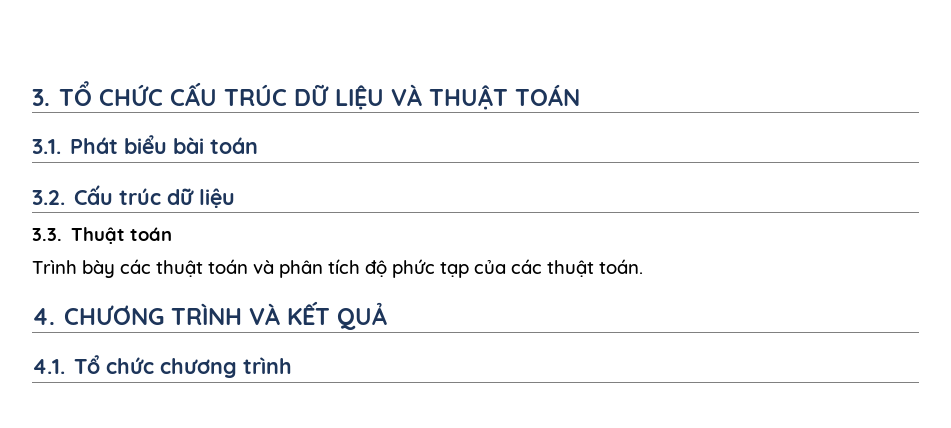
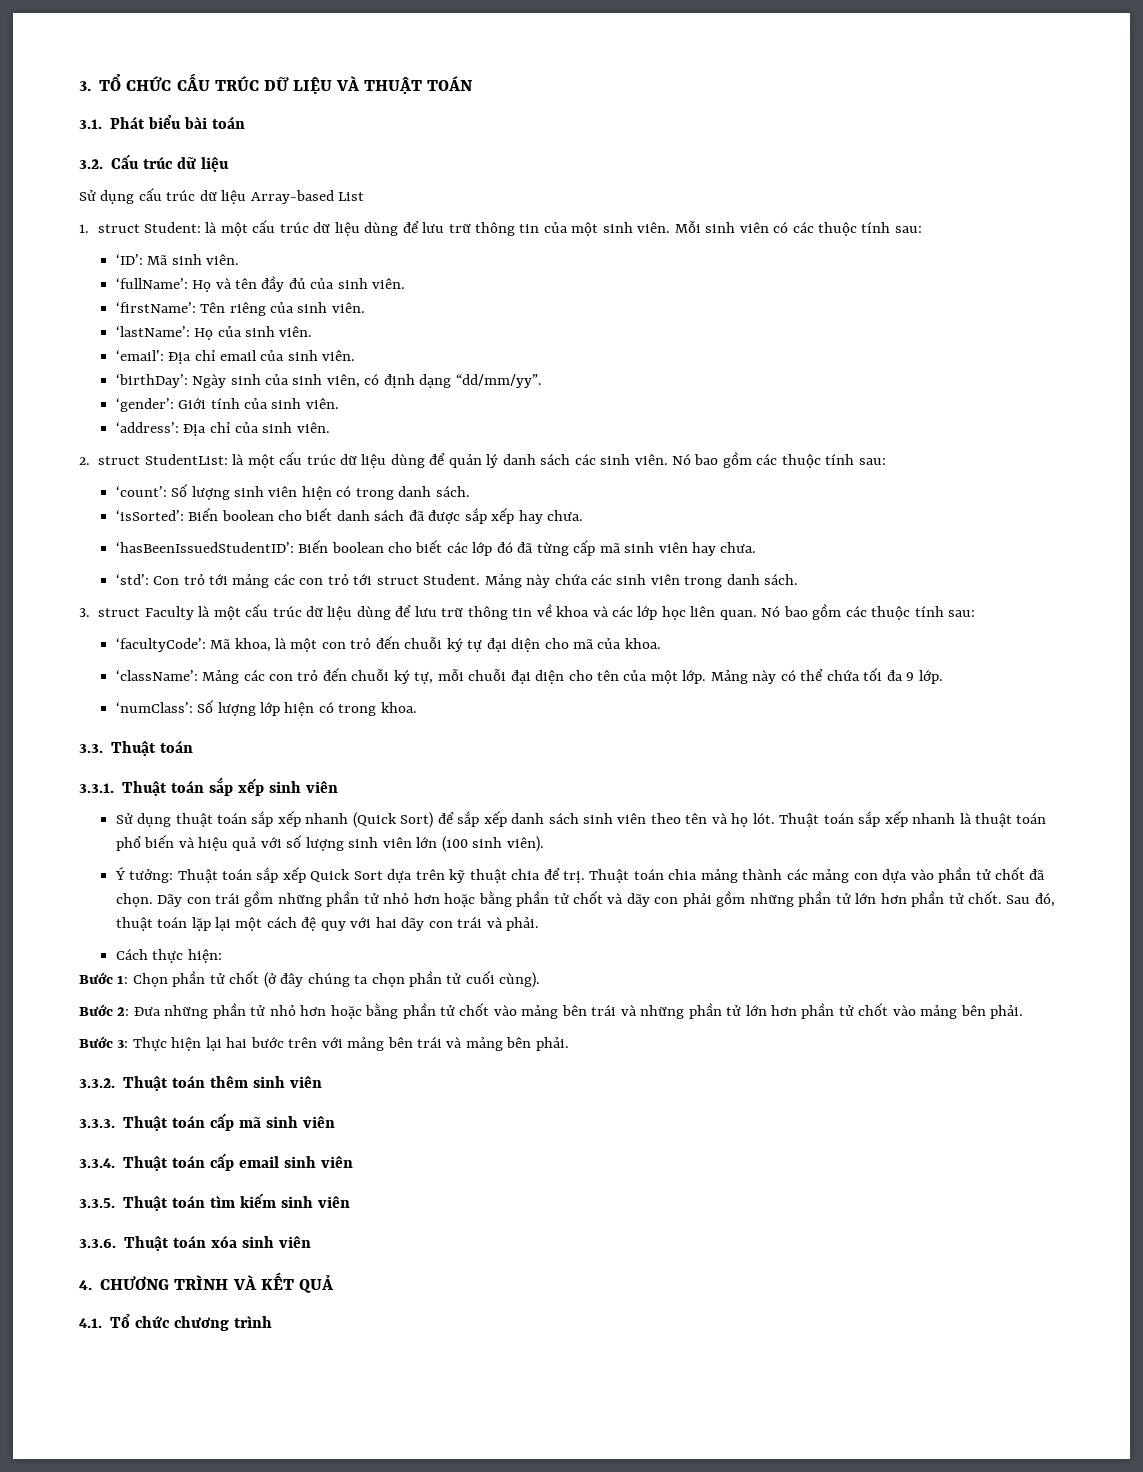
+ Sử dụng cấu trúc dữ liệu Array-based List
+ 1. struct Student: là một cấu trúc dữ liệu dùng để lưu trữ thông tin của một sinh viên. Mỗi sinh viên có các thuộc tính sau:
+ ‘ID’: Mã sinh viên.
+ ‘fullName’: Họ và tên đầy đủ của sinh viên.
+ ‘firstName’: Tên riêng của sinh viên.
+ ‘lastName’: Họ của sinh viên.
+ ‘email’: Địa chỉ email của sinh viên.
+ ‘birthDay’: Ngày sinh của sinh viên, có định dạng “dd/mm/yy”.
+ ‘gender’: Giới tính của sinh viên.
+ ‘address’: Địa chỉ của sinh viên.
+ 2. struct StudentList: là một cấu trúc dữ liệu dùng để quản lý danh sách các sinh viên. Nó bao gồm các thuộc tính sau:
+ ‘count’: Số lượng sinh viên hiện có trong danh sách.
+ ‘isSorted’: Biến boolean cho biết danh sách đã được sắp xếp hay chưa.
+ ‘hasBeenIssuedStudentID’: Biến boolean cho biết các lớp đó đã từng cấp mã sinh viên hay chưa.
+ ‘std’: Con trỏ tới mảng các con trỏ tới struct Student. Mảng này chứa các sinh viên trong danh sách.
+ 3. struct Faculty là một cấu trúc dữ liệu dùng để lưu trữ thông tin về khoa và các lớp học liên quan. Nó bao gồm các thuộc tính sau:
+ ‘facultyCode’: Mã khoa, là một con trỏ đến chuỗi ký tự đại diện cho mã của khoa.
+ ‘className’: Mảng các con trỏ đến chuỗi ký tự, mỗi chuỗi đại diện cho tên của một lớp. Mảng này có thể chứa tối đa 9 lớp.
+ ‘numClass’: Số lượng lớp hiện có trong khoa.
  3.3. Thuật toán
- Trình bày các thuật toán và phân tích độ phức tạp của các thuật toán.
+ 3.3.1. Thuật toán sắp xếp sinh viên
+ Sử dụng thuật toán sắp xếp nhanh (Quick Sort) để sắp xếp danh sách sinh viên theo tên và họ lót. Thuật toán sắp xếp nhanh là thuật toán phổ biến và hiệu quả với số lượng sinh viên lớn (100 sinh viên).
+ Ý tưởng: Thuật toán sắp xếp Quick Sort dựa trên kỹ thuật chia để trị. Thuật toán chia mảng thành các mảng con dựa vào phần tử chốt đã chọn. Dãy con trái gồm những phần tử nhỏ hơn hoặc bằng phần tử chốt và dãy con phải gồm những phần tử lớn hơn phần tử chốt. Sau đó, thuật toán lặp lại một cách đệ quy với hai dãy con trái và phải.
+ Cách thực hiện:
+ Bước 1: Chọn phần tử chốt (ở đây chúng ta chọn phần tử cuối cùng).
+ Bước 2: Đưa những phần tử nhỏ hơn hoặc bằng phần tử chốt vào mảng bên trái và những phần tử lớn hơn phần tử chốt vào mảng bên phải.
+ Bước 3: Thực hiện lại hai bước trên với mảng bên trái và mảng bên phải.
+ 3.3.2. Thuật toán thêm sinh viên
+ 3.3.3. Thuật toán cấp mã sinh viên
+ 3.3.4. Thuật toán cấp email sinh viên
+ 3.3.5. Thuật toán tìm kiếm sinh viên
+ 3.3.6. Thuật toán xóa sinh viên

